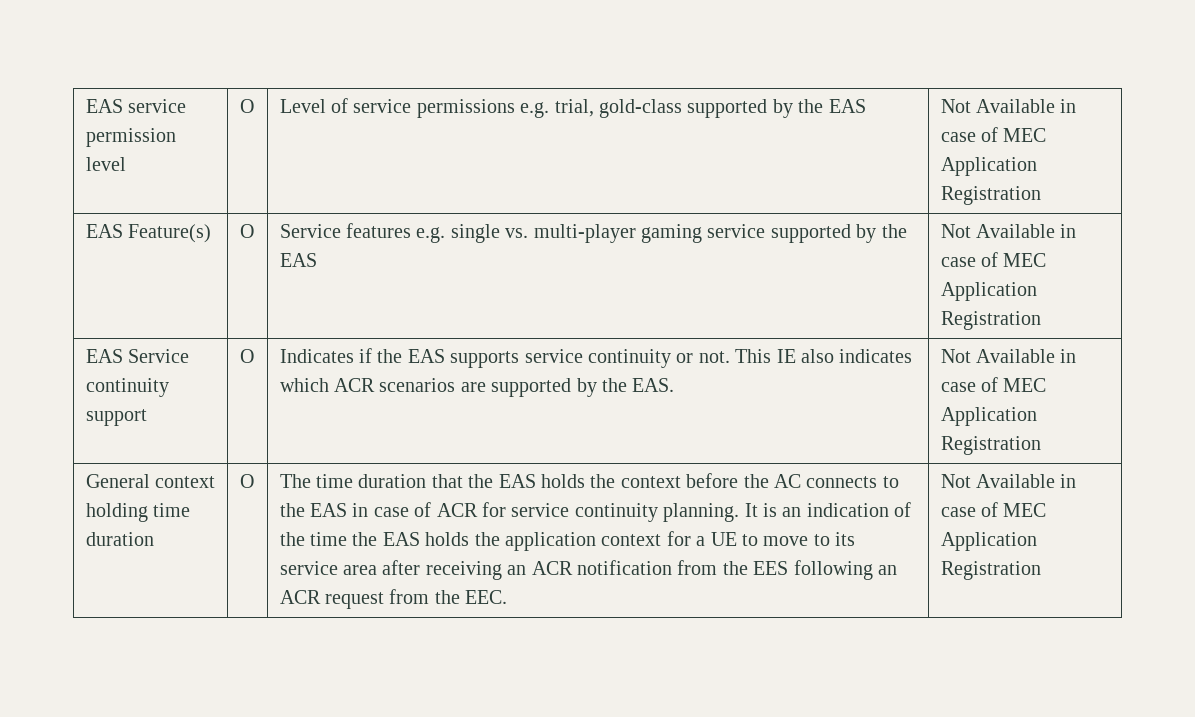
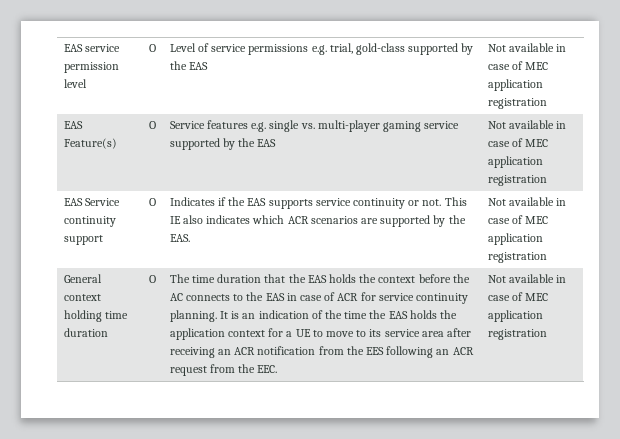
- EAS service permission level | O | Level of service permissions e.g. trial, gold-class supported by the EAS | Not Available in case of MEC Application Registration
+ EAS service permission level | O | Level of service permissions e.g. trial, gold-class supported by the EAS | Not available in case of MEC application registration
- EAS Feature(s) | O | Service features e.g. single vs. multi-player gaming service supported by the EAS | Not Available in case of MEC Application Registration
+ EAS Feature(s) | O | Service features e.g. single vs. multi-player gaming service supported by the EAS | Not available in case of MEC application registration
- EAS Service continuity support | O | Indicates if the EAS supports service continuity or not. This IE also indicates which ACR scenarios are supported by the EAS. | Not Available in case of MEC Application Registration
+ EAS Service continuity support | O | Indicates if the EAS supports service continuity or not. This IE also indicates which ACR scenarios are supported by the EAS. | Not available in case of MEC application registration
- It is an indication of the time the EAS holds the application context for a UE to move to its service area after receiving an ACR notification from the EES following an ACR request from the EEC. | Not Available in case of MEC Application Registration
+ It is an indication of the time the EAS holds the application context for a UE to move to its service area after receiving an ACR notification from the EES following an ACR request from the EEC. | Not available in case of MEC application registration

